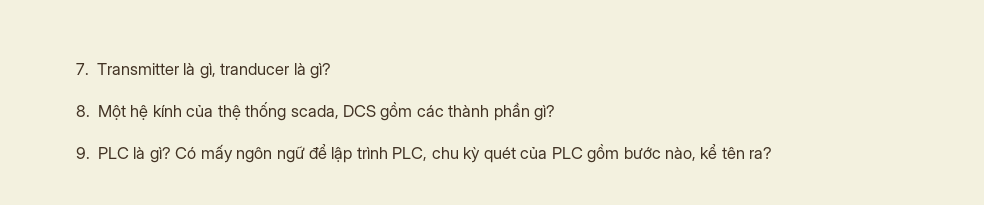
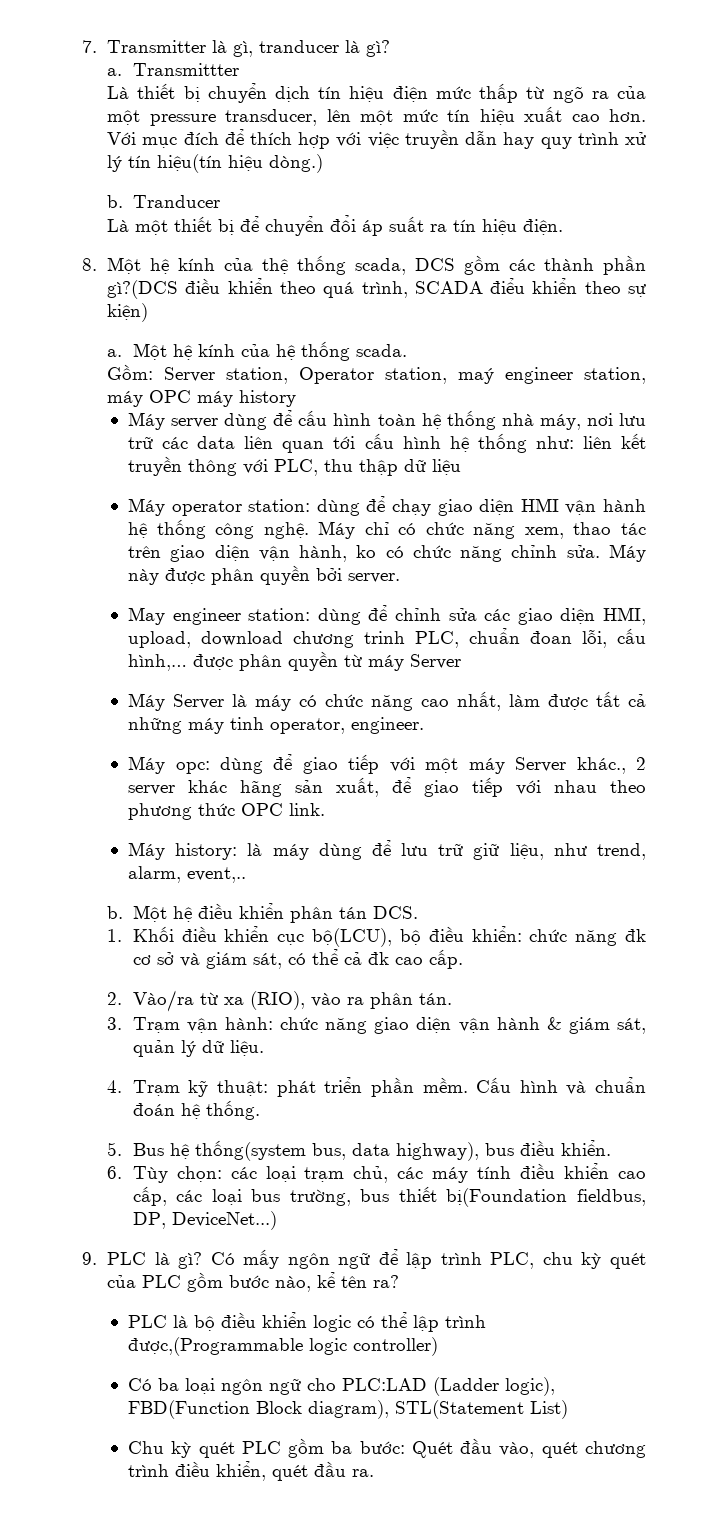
+ a. Transmittter
+ Là thiết bị chuyển dịch tín hiệu điện mức thấp từ ngõ ra của một pressure transducer, lên một mức tín hiệu xuất cao hơn. Với mục đích để thích hợp với việc truyền dẫn hay quy trình xử lý tín hiệu(tín hiệu dòng.)
+ b. Tranducer
+ Là một thiết bị để chuyển đổi áp suất ra tín hiệu điện.
- 8. Một hệ kính của thệ thống scada, DCS gồm các thành phần gì?
+ 8. Một hệ kính của thệ thống scada, DCS gồm các thành phần gì?(DCS điều khiển theo quá trình, SCADA điểu khiển theo sự kiện)
+ a. Một hệ kính của hệ thống scada.
+ Gồm: Server station, Operator station, maý engineer station, máy OPC máy history
+ Máy server dùng để cấu hình toàn hệ thống nhà máy, nơi lưu trữ các data liên quan tới cấu hình hệ thống như: liên kết truyền thông với PLC, thu thập dữ liệu
+ Máy operator station: dùng để chạy giao diện HMI vận hành hệ thống công nghệ. Máy chỉ có chức năng xem, thao tác trên giao diện vận hành, ko có chức năng chỉnh sửa. Máy này được phân quyền bởi server.
+ May engineer station: dùng để chỉnh sửa các giao diện HMI, upload, download chương trinh PLC, chuẩn đoan lỗi, cấu hình,… được phân quyền từ máy Server
+ Máy Server là máy có chức năng cao nhất, làm được tất cả những máy tinh operator, engineer.
+ Máy opc: dùng để giao tiếp với một máy Server khác., 2 server khác hãng sản xuất, để giao tiếp với nhau theo phương thức OPC link.
+ Máy history: là máy dùng để lưu trữ giữ liệu, như trend, alarm, event,..
+ b. Một hệ điều khiển phân tán DCS.
+ 1. Khối điều khiển cục bộ(LCU), bộ điều khiển: chức năng đk cơ sở và giám sát, có thể cả đk cao cấp.
+ 2. Vào/ra từ xa (RIO), vào ra phân tán.
+ 3. Trạm vận hành: chức năng giao diện vận hành & giám sát, quản lý dữ liệu.
+ 4. Trạm kỹ thuật: phát triển phần mềm. Cấu hình và chuẩn đoán hệ thống.
+ 5. Bus hệ thống(system bus, data highway), bus điều khiển.
+ 6. Tùy chọn: các loại trạm chủ, các máy tính điều khiển cao cấp, các loại bus trường, bus thiết bị(Foundation fieldbus, DP, DeviceNet...)
+ PLC là bộ điều khiển logic có thể lập trình được,(Programmable logic controller)
+ Có ba loại ngôn ngữ cho PLC:LAD (Ladder logic), FBD(Function Block diagram), STL(Statement List)
+ Chu kỳ quét PLC gồm ba bước: Quét đầu vào, quét chương trình điều khiển, quét đầu ra.

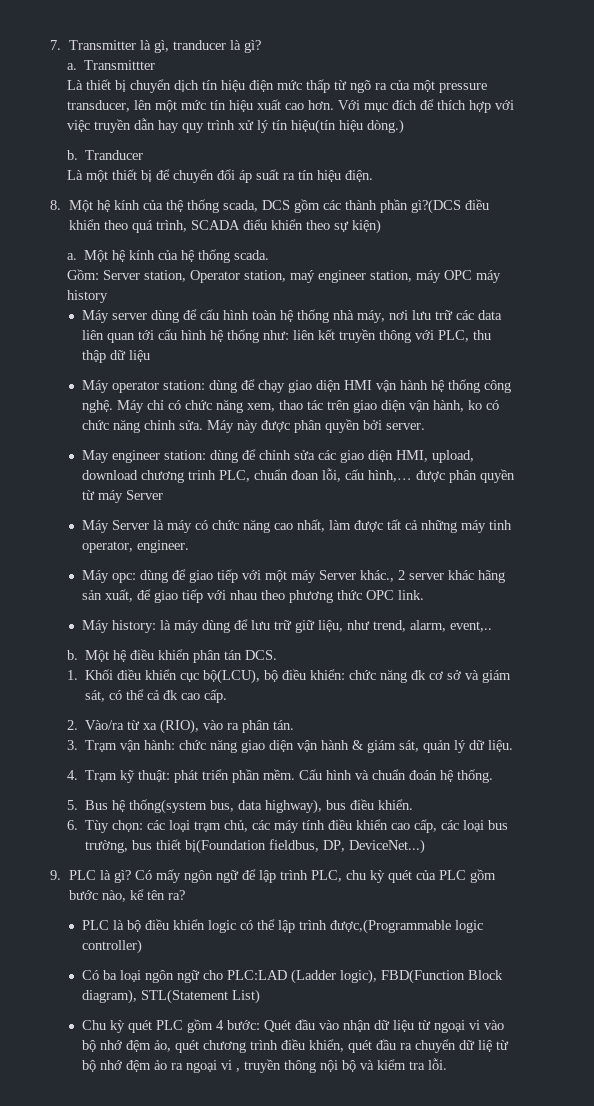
- Chu kỳ quét PLC gồm ba bước: Quét đầu vào, quét chương trình điều khiển, quét đầu ra.
+ Chu kỳ quét PLC gồm 4 bước: Quét đầu vào nhận dữ liệu từ ngoại vi vào bộ nhớ đệm ảo, quét chương trình điều khiển, quét đầu ra chuyển dữ liệ từ bộ nhớ đệm ảo ra ngoại vi , truyền thông nội bộ và kiểm tra lỗi.

